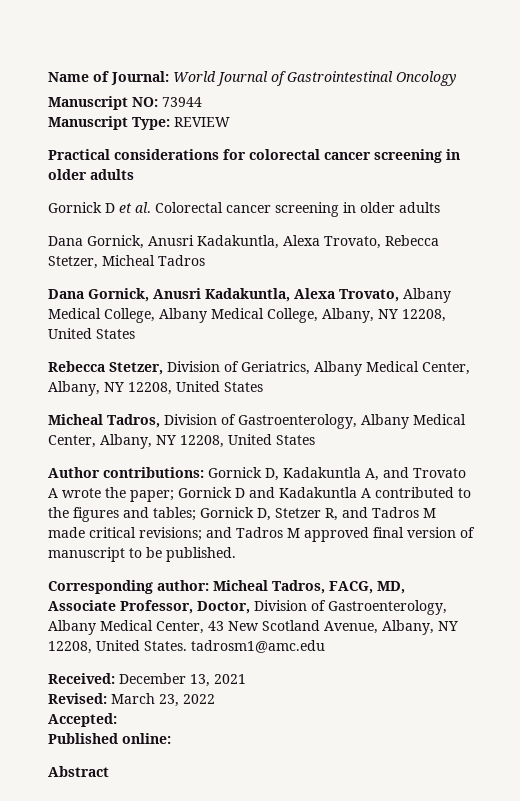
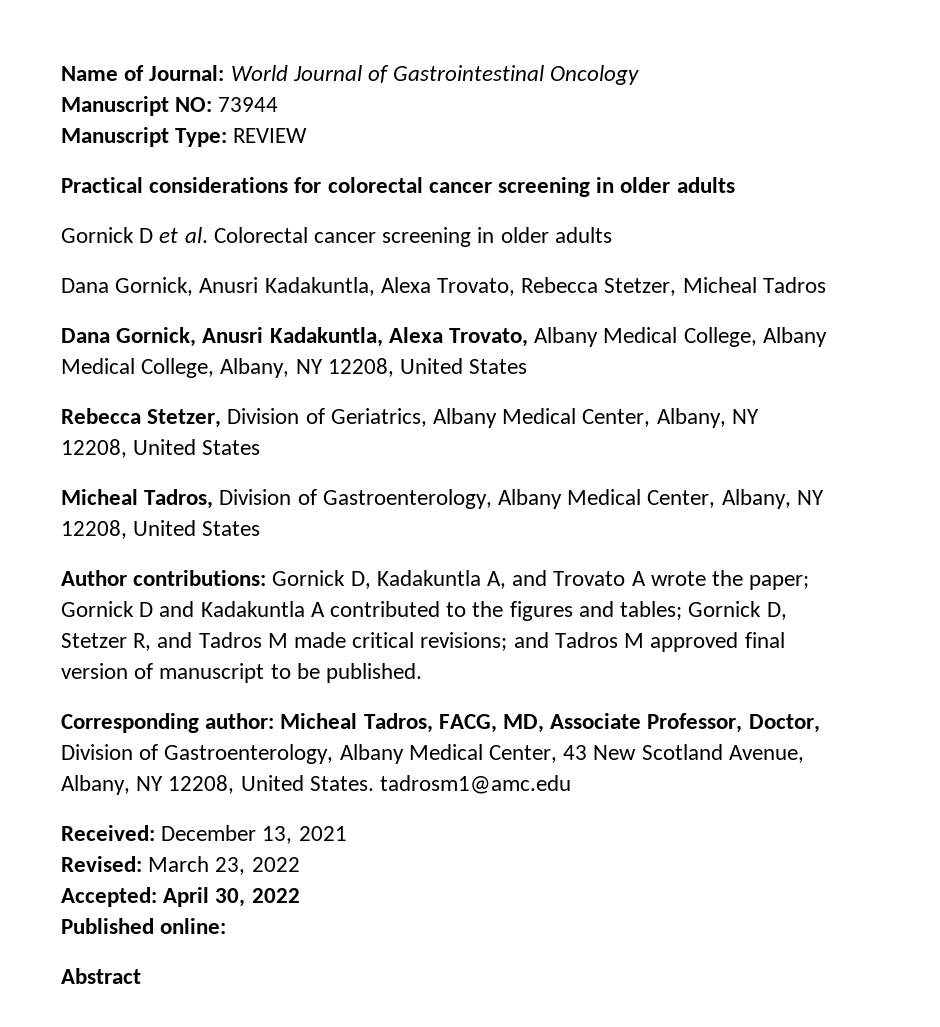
- Accepted:
+ Accepted: April 30, 2022

